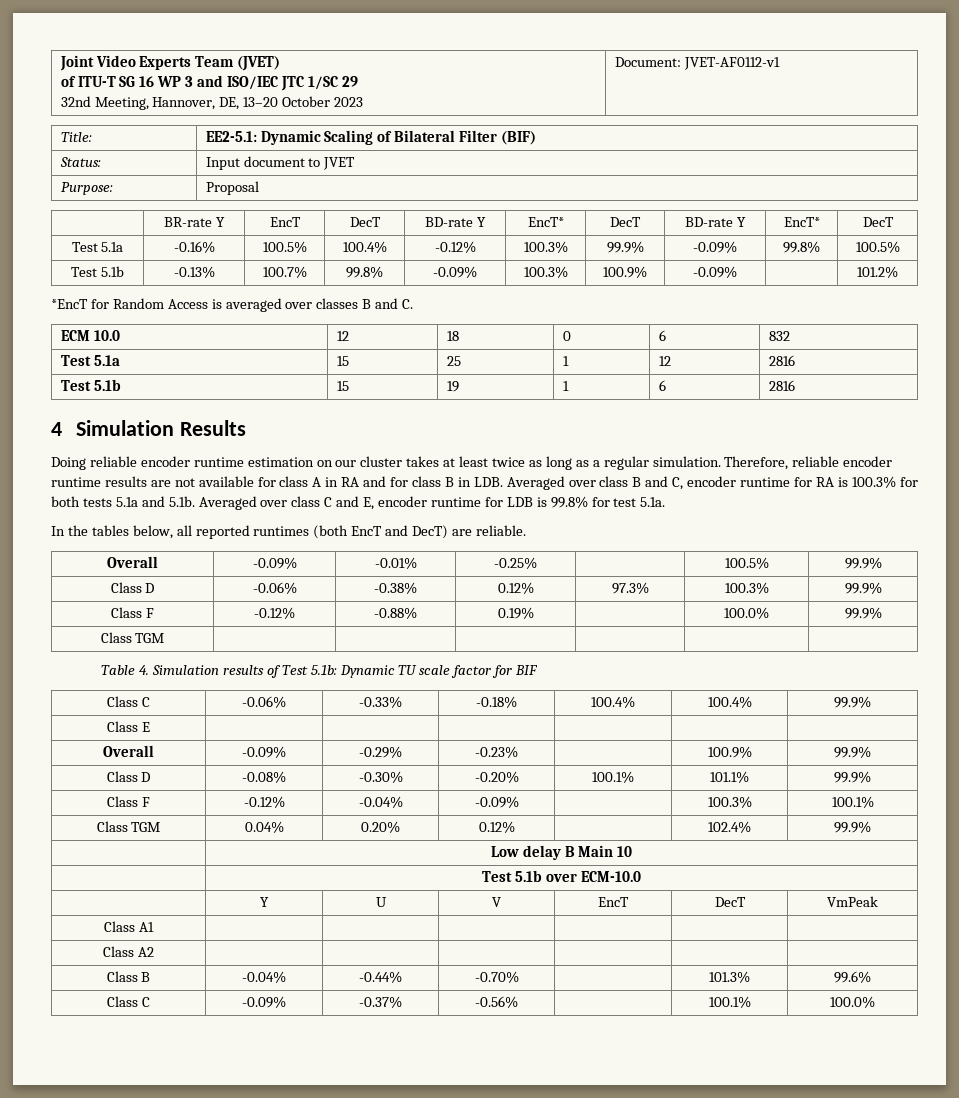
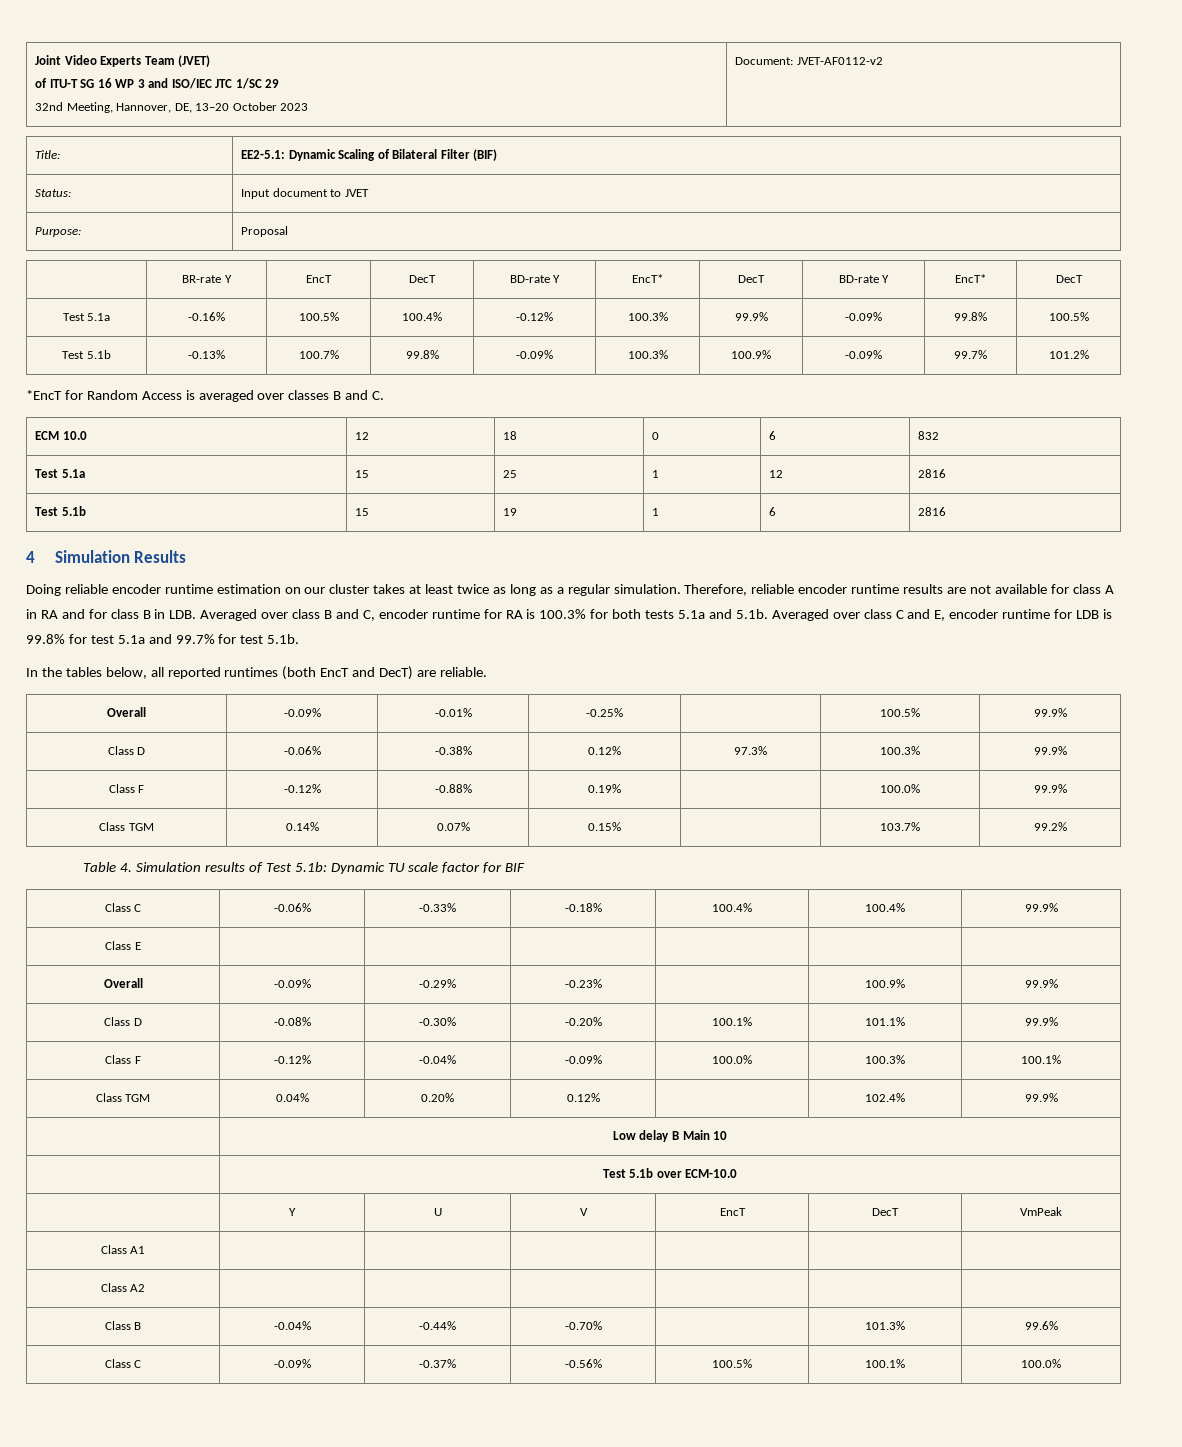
  Joint Video Experts Team (JVET)
  of ITU-T SG 16 WP 3 and ISO/IEC JTC 1/SC 29
- 32nd Meeting, Hannover, DE, 13–20 October 2023 | Document: JVET-AF0112-v1
+ 32nd Meeting, Hannover, DE, 13–20 October 2023 | Document: JVET-AF0112-v2
- Test 5.1b | -0.13% | 100.7% | 99.8% | -0.09% | 100.3% | 100.9% | -0.09% | | 101.2%
+ Test 5.1b | -0.13% | 100.7% | 99.8% | -0.09% | 100.3% | 100.9% | -0.09% | 99.7% | 101.2%
- Therefore, reliable encoder runtime results are not available for class A in RA and for class B in LDB. Averaged over class B and C, encoder runtime for RA is 100.3% for both tests 5.1a and 5.1b. Averaged over class C and E, encoder runtime for LDB is 99.8% for test 5.1a.
+ Therefore, reliable encoder runtime results are not available for class A in RA and for class B in LDB. Averaged over class B and C, encoder runtime for RA is 100.3% for both tests 5.1a and 5.1b. Averaged over class C and E, encoder runtime for LDB is 99.8% for test 5.1a and 99.7% for test 5.1b.
- Class TGM | | | | | |
+ Class TGM | 0.14% | 0.07% | 0.15% | | 103.7% | 99.2%
- Class F | -0.12% | -0.04% | -0.09% | | 100.3% | 100.1%
+ Class F | -0.12% | -0.04% | -0.09% | 100.0% | 100.3% | 100.1%
- Class C | -0.09% | -0.37% | -0.56% | | 100.1% | 100.0%
+ Class C | -0.09% | -0.37% | -0.56% | 100.5% | 100.1% | 100.0%

